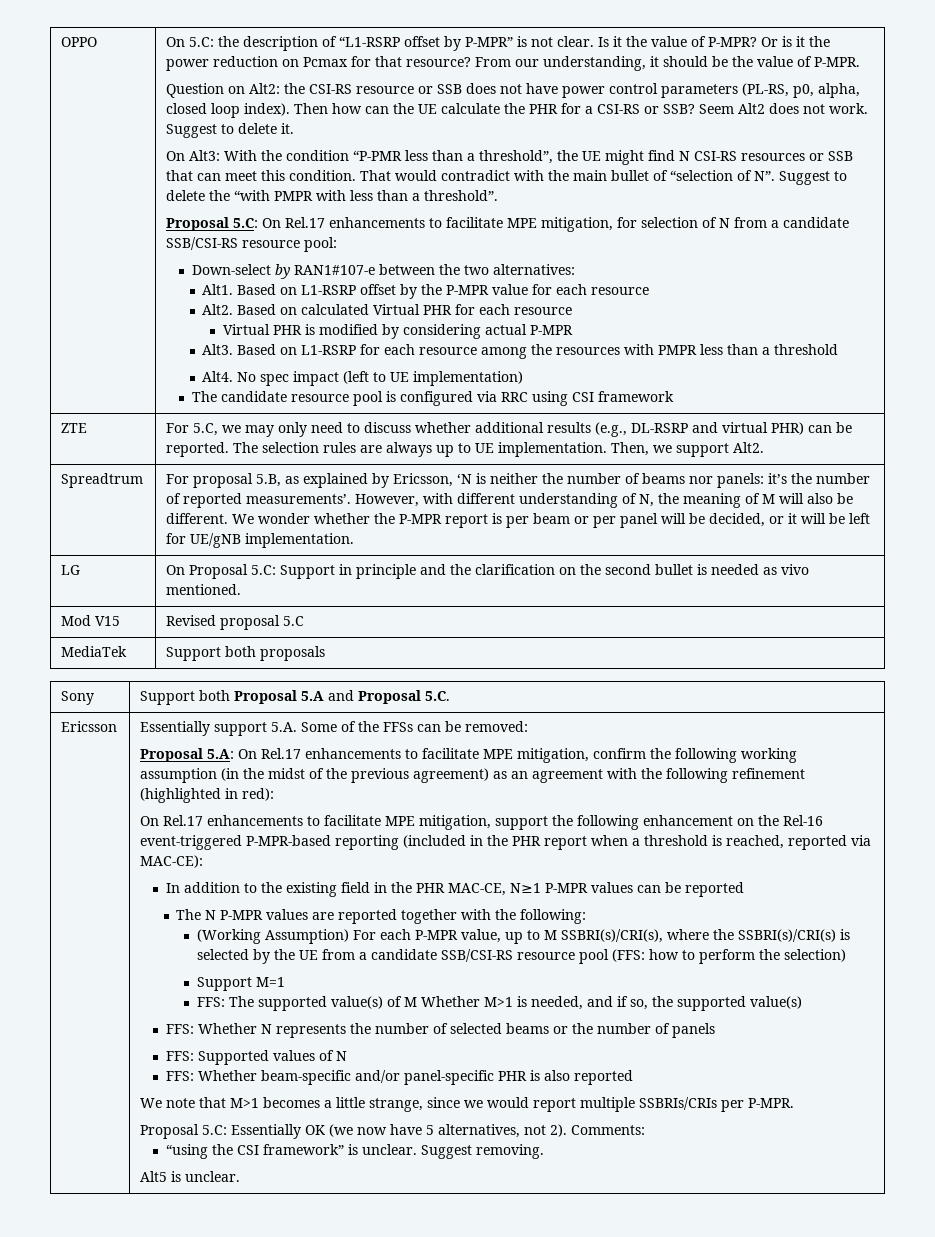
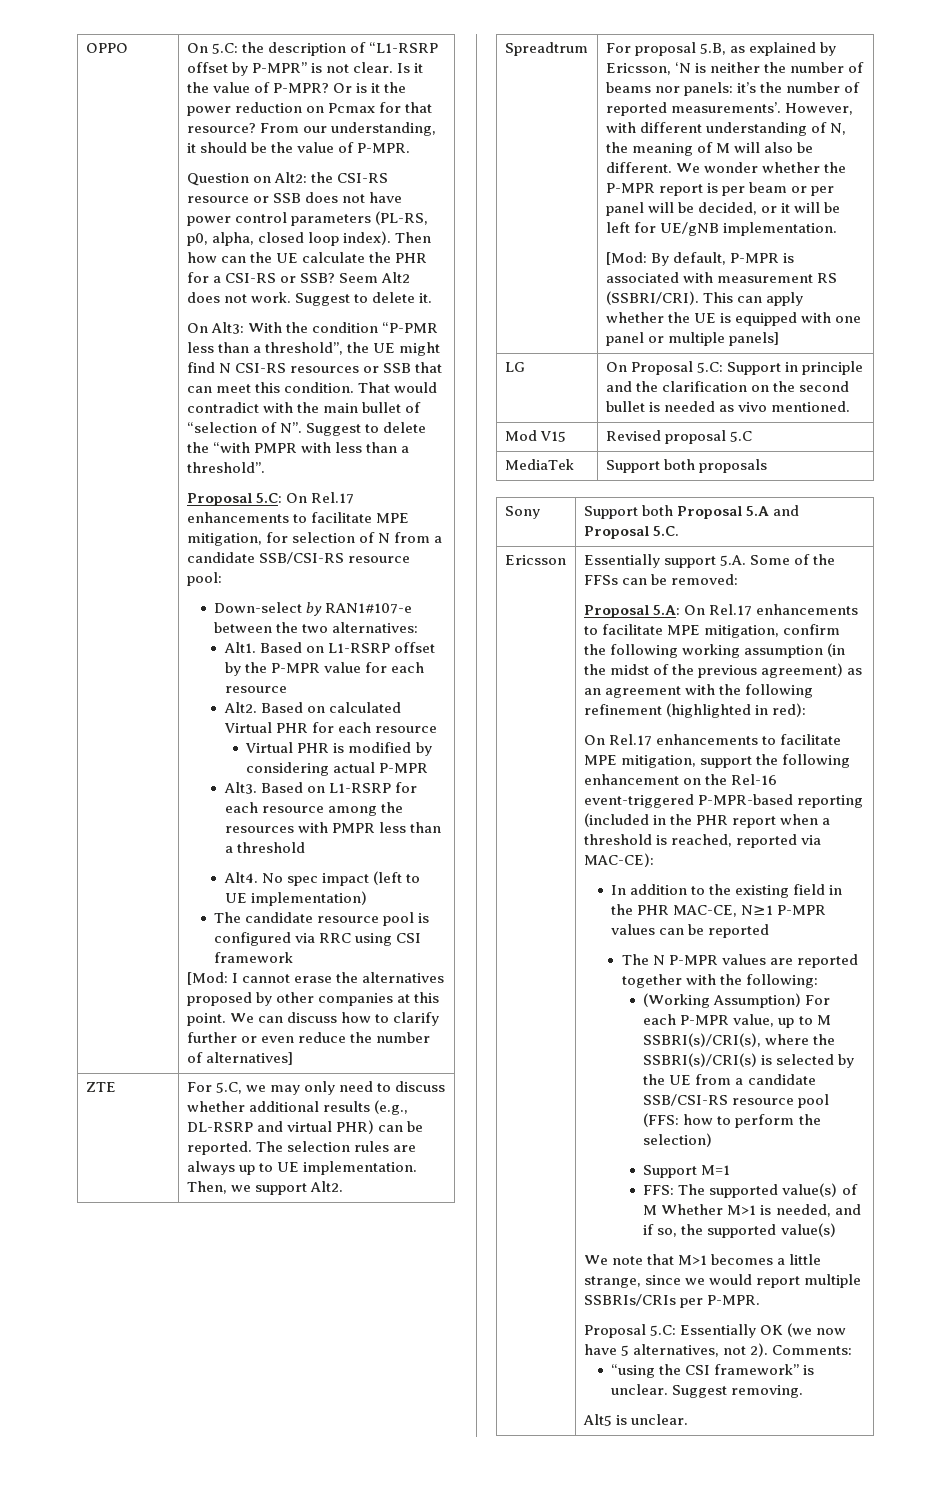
+ [Mod: I cannot erase the alternatives proposed by other companies at this point. We can discuss how to clarify further or even reduce the number of alternatives]
+ [Mod: By default, P-MPR is associated with measurement RS (SSBRI/CRI). This can apply whether the UE is equipped with one panel or multiple panels]
- FFS: Whether N represents the number of selected beams or the number of panels
- FFS: Supported values of N
- FFS: Whether beam-specific and/or panel-specific PHR is also reported

